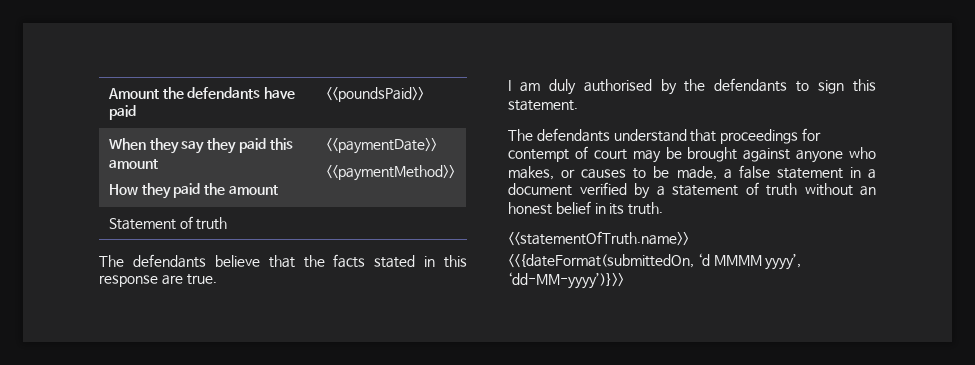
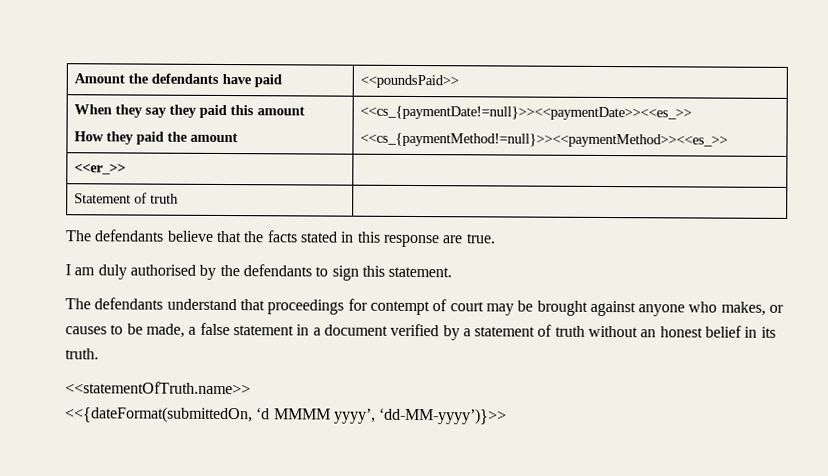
  When they say they paid this amount
- How they paid the amount | <<paymentDate>>
- <<paymentMethod>>
+ How they paid the amount | <<cs_{paymentDate!=null}>><<paymentDate>><<es_>>
+ <<cs_{paymentMethod!=null}>><<paymentMethod>><<es_>>
+ <<er_>> |

